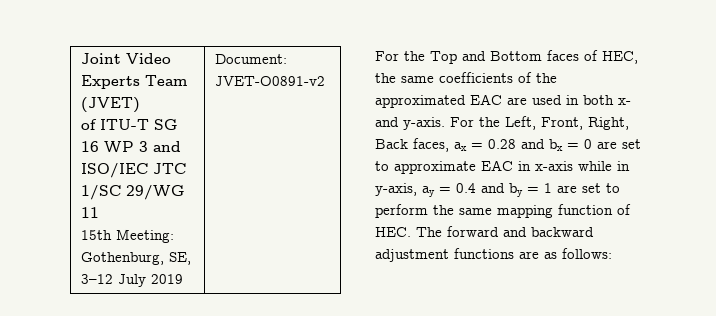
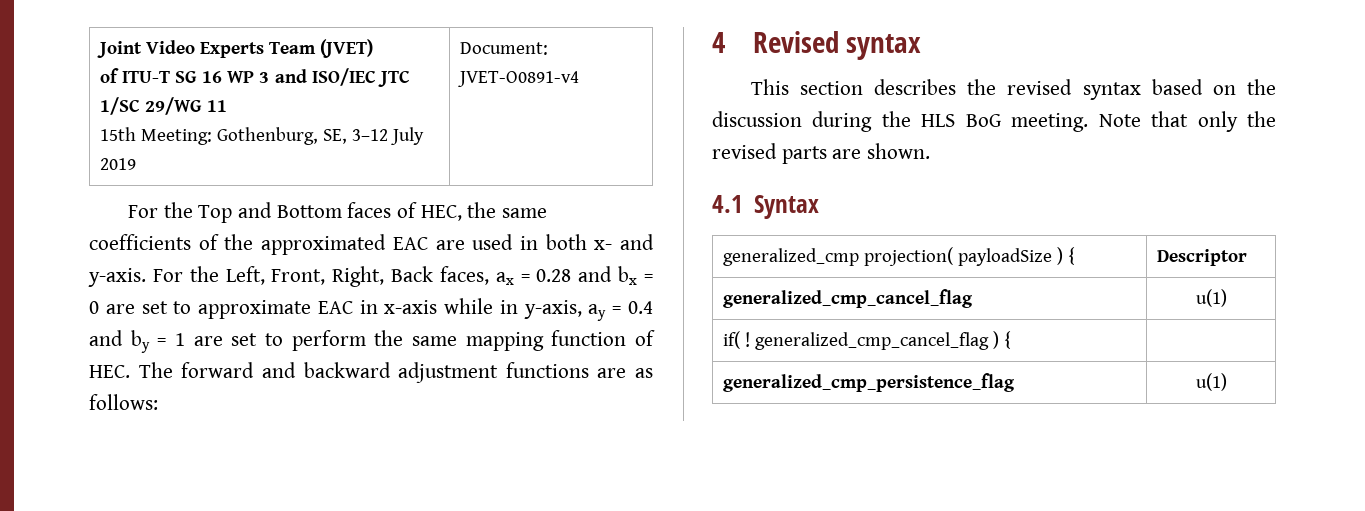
  Joint Video Experts Team (JVET)
  of ITU-T SG 16 WP 3 and ISO/IEC JTC 1/SC 29/WG 11
- 15th Meeting: Gothenburg, SE, 3–12 July 2019 | Document: JVET-O0891-v2
+ 15th Meeting: Gothenburg, SE, 3–12 July 2019 | Document: JVET-O0891-v4
+ 4 Revised syntax
+ This section describes the revised syntax based on the discussion during the HLS BoG meeting. Note that only the revised parts are shown.
+ 4.1 Syntax
+ generalized_cmp projection( payloadSize ) { | Descriptor
+ generalized_cmp_cancel_flag | u(1)
+ if( ! generalized_cmp_cancel_flag ) { |
+ generalized_cmp_persistence_flag | u(1)

